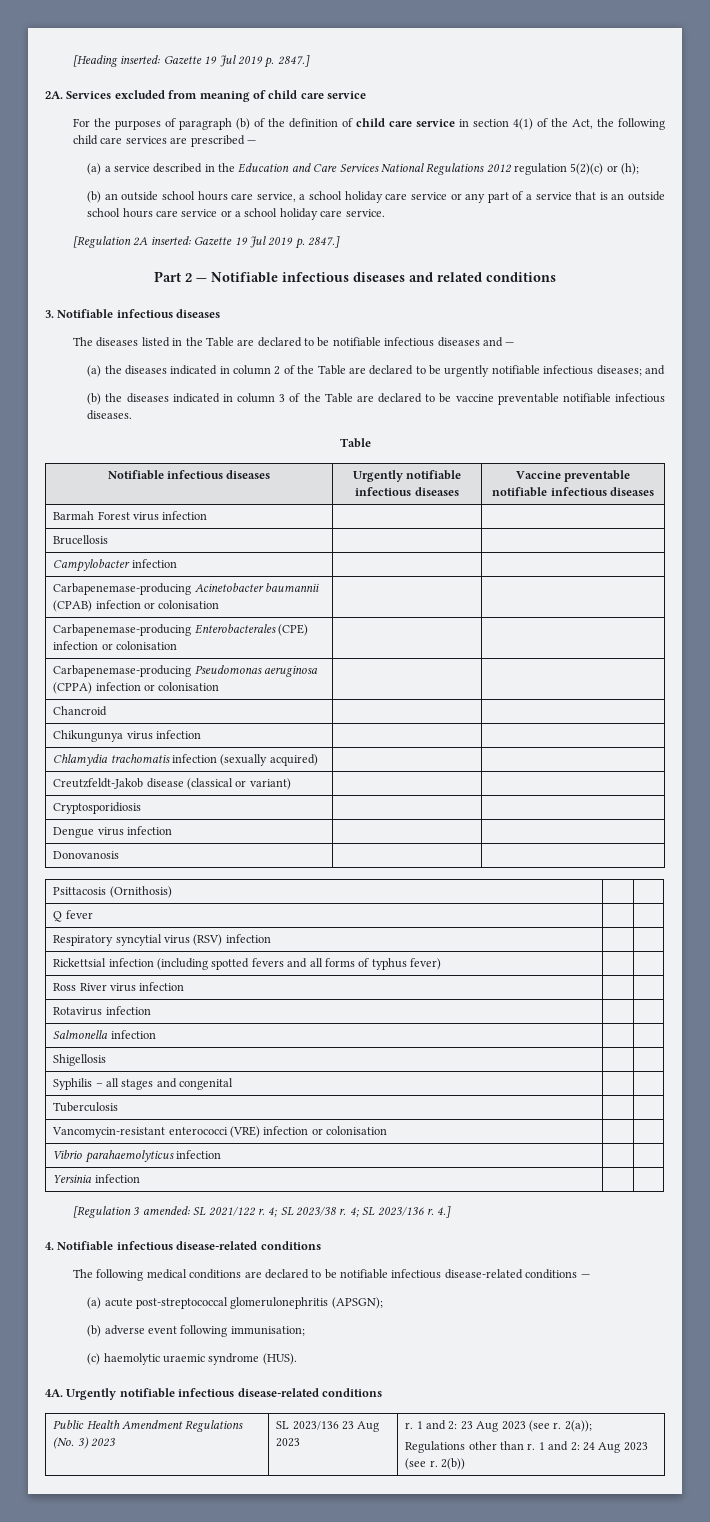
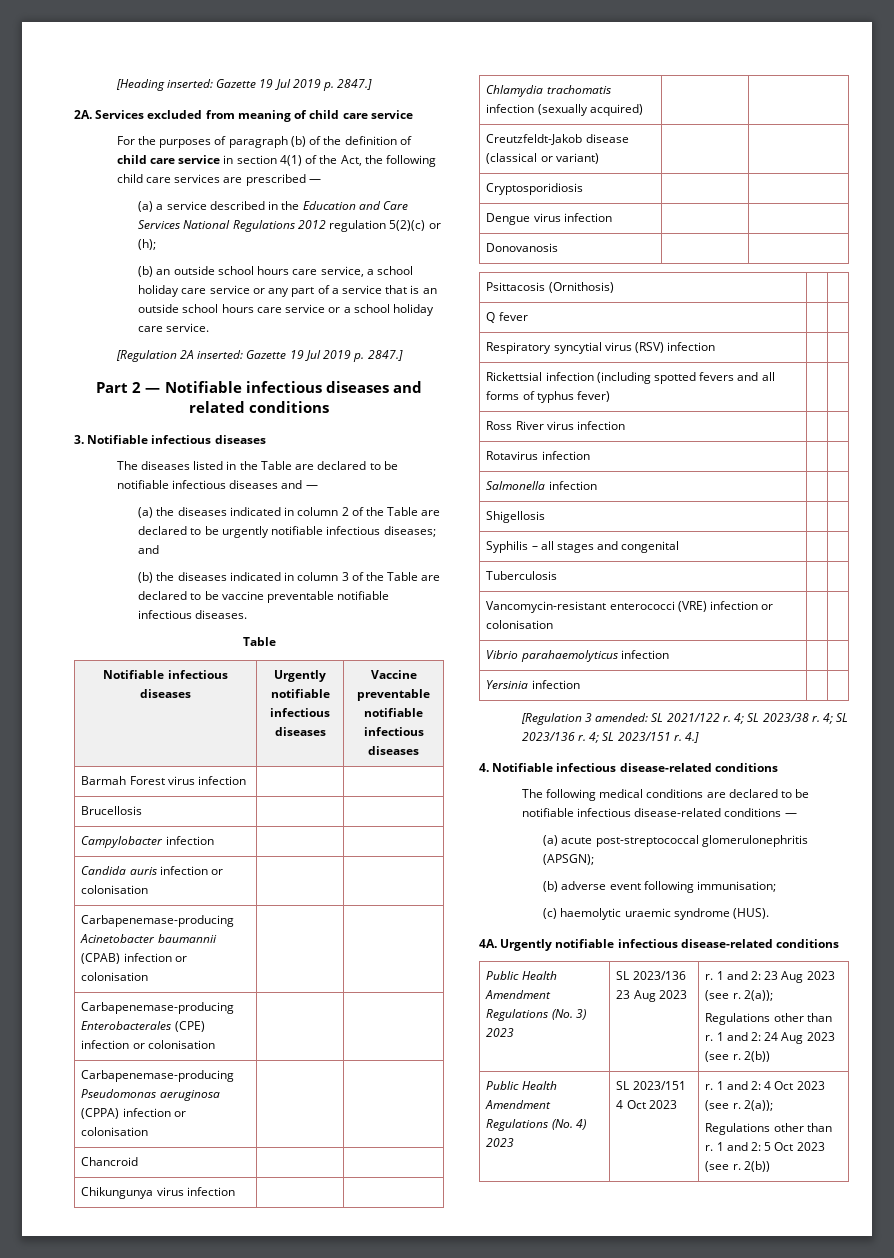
+ Candida auris infection or colonisation | |
+ 4; SL 2023/151 r.
+ Public Health Amendment Regulations (No. 4) 2023 | SL 2023/151 4 Oct 2023 | r. 1 and 2: 4 Oct 2023 (see r. 2(a));
+ Regulations other than r. 1 and 2: 5 Oct 2023 (see r. 2(b))

